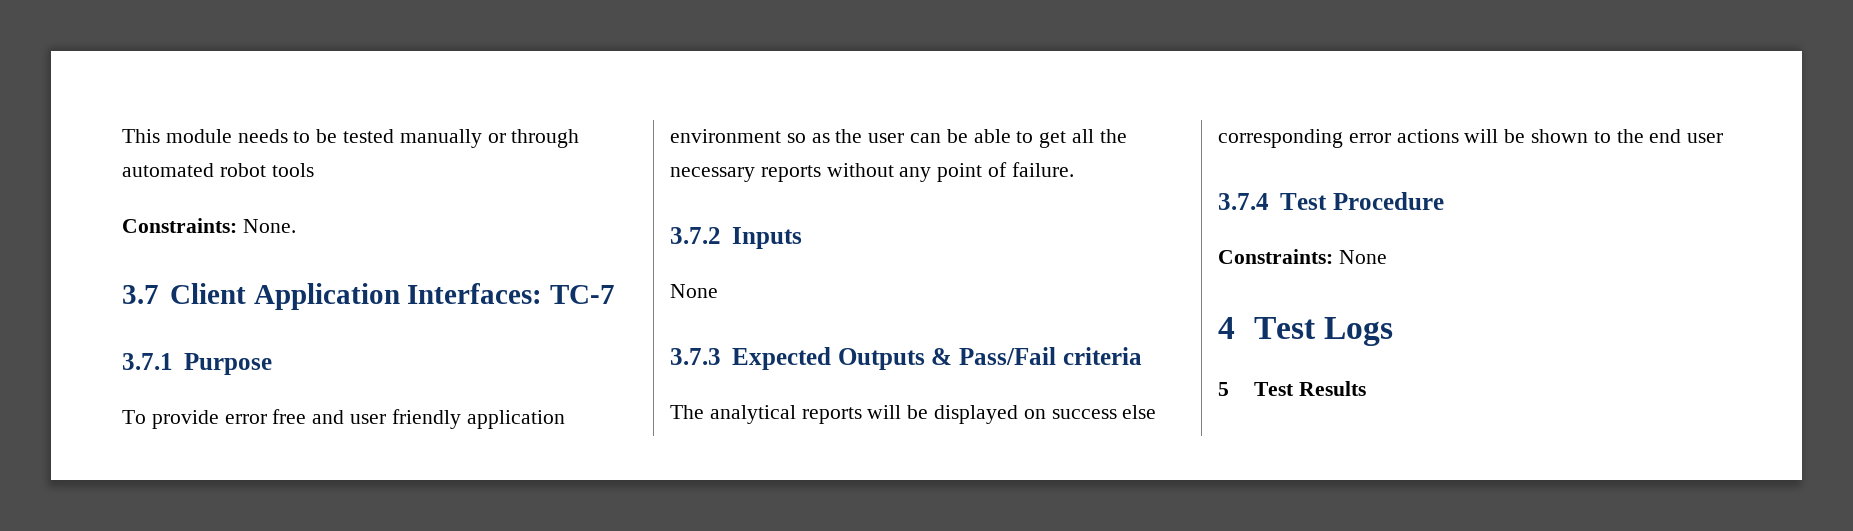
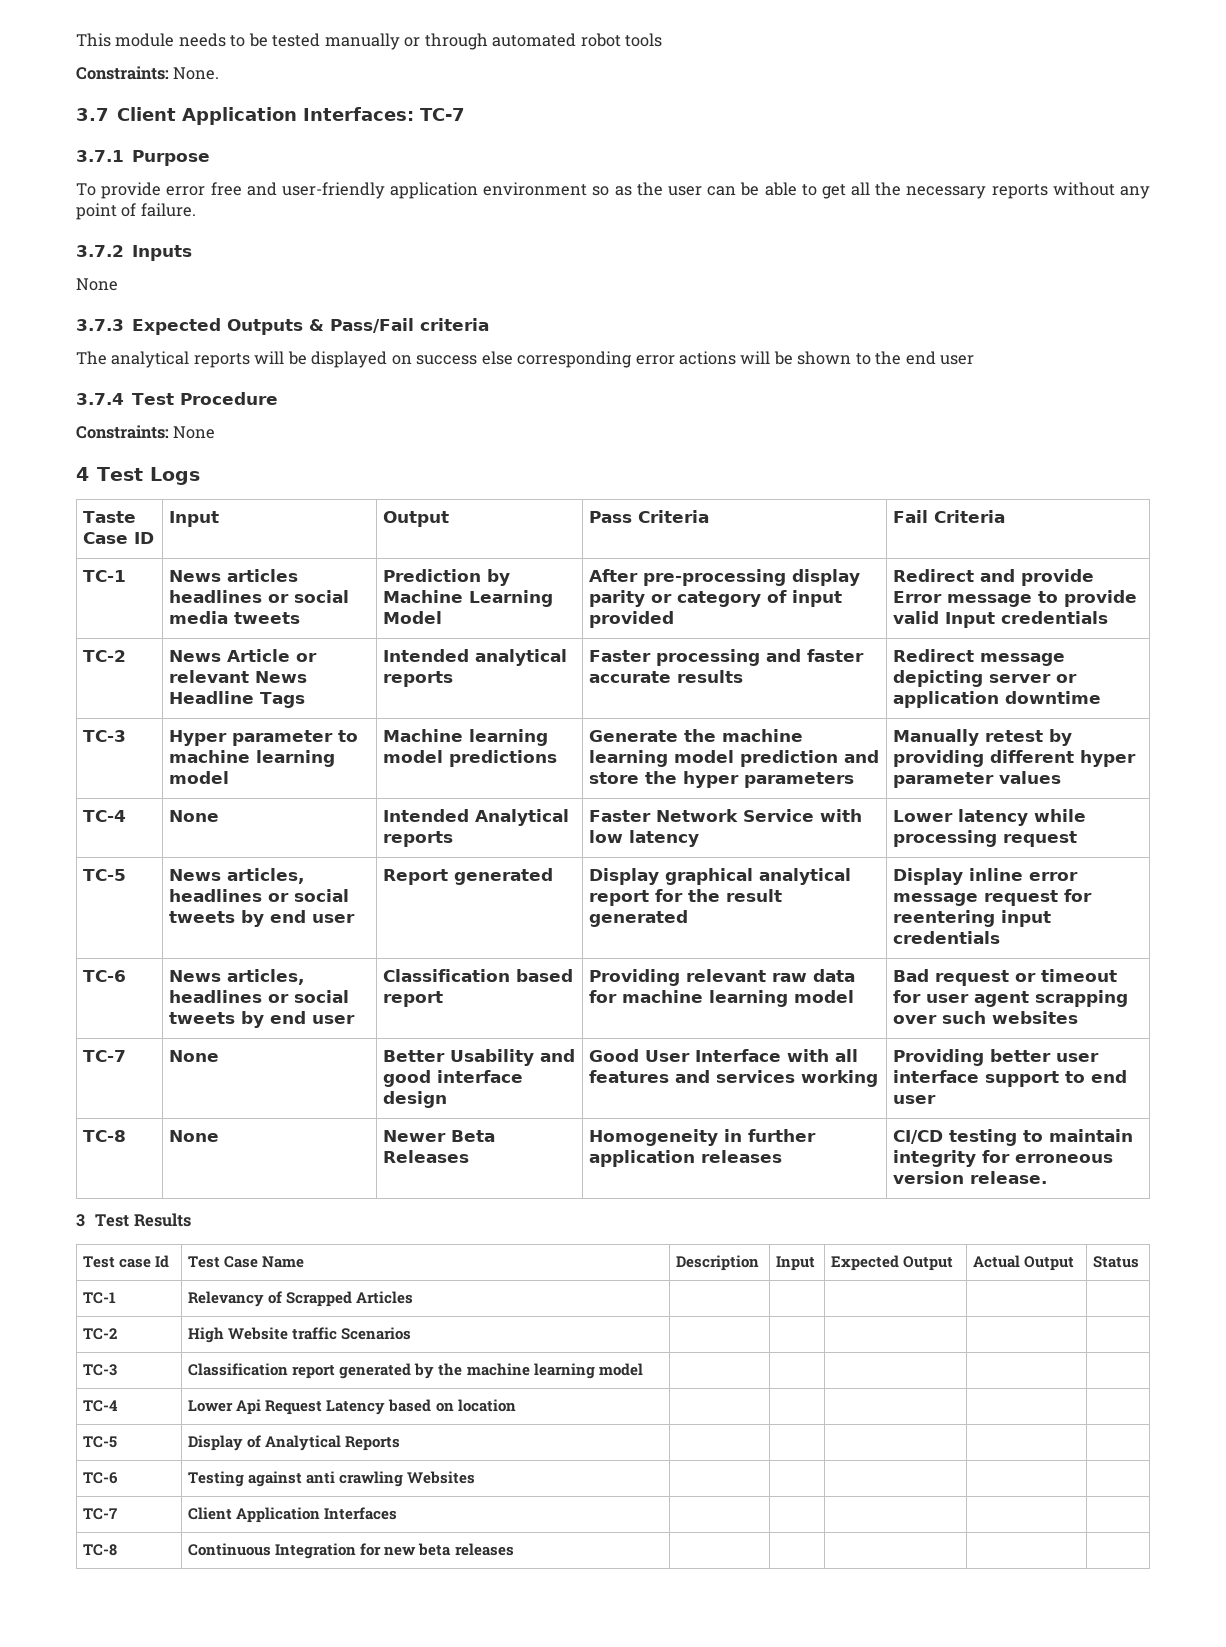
- To provide error free and user friendly application environment so as the user can be able to get all the necessary reports without any point of failure.
+ To provide error free and user-friendly application environment so as the user can be able to get all the necessary reports without any point of failure.
- 5 Test Results
+ Taste Case ID | Input | Output | Pass Criteria | Fail Criteria
+ TC-1 | News articles headlines or social media tweets | Prediction by Machine Learning Model | After pre-processing display parity or category of input provided | Redirect and provide Error message to provide valid Input credentials
+ TC-2 | News Article or relevant News Headline Tags | Intended analytical reports | Faster processing and faster accurate results | Redirect message depicting server or application downtime
+ TC-3 | Hyper parameter to machine learning model | Machine learning model predictions | Generate the machine learning model prediction and store the hyper parameters | Manually retest by providing different hyper parameter values
+ TC-4 | None | Intended Analytical reports | Faster Network Service with low latency | Lower latency while processing request
+ TC-5 | News articles, headlines or social tweets by end user | Report generated | Display graphical analytical report for the result generated | Display inline error message request for reentering input credentials
+ TC-6 | News articles, headlines or social tweets by end user | Classification based report | Providing relevant raw data for machine learning model | Bad request or timeout for user agent scrapping over such websites
+ TC-7 | None | Better Usability and good interface design | Good User Interface with all features and services working | Providing better user interface support to end user
+ TC-8 | None | Newer Beta Releases | Homogeneity in further application releases | CI/CD testing to maintain integrity for erroneous version release.
+ 3 Test Results
+ Test case Id | Test Case Name | Description | Input | Expected Output | Actual Output | Status
+ TC-1 | Relevancy of Scrapped Articles | | | | |
+ TC-2 | High Website traffic Scenarios | | | | |
+ TC-3 | Classification report generated by the machine learning model | | | | |
+ TC-4 | Lower Api Request Latency based on location | | | | |
+ TC-5 | Display of Analytical Reports | | | | |
+ TC-6 | Testing against anti crawling Websites | | | | |
+ TC-7 | Client Application Interfaces | | | | |
+ TC-8 | Continuous Integration for new beta releases | | | | |

